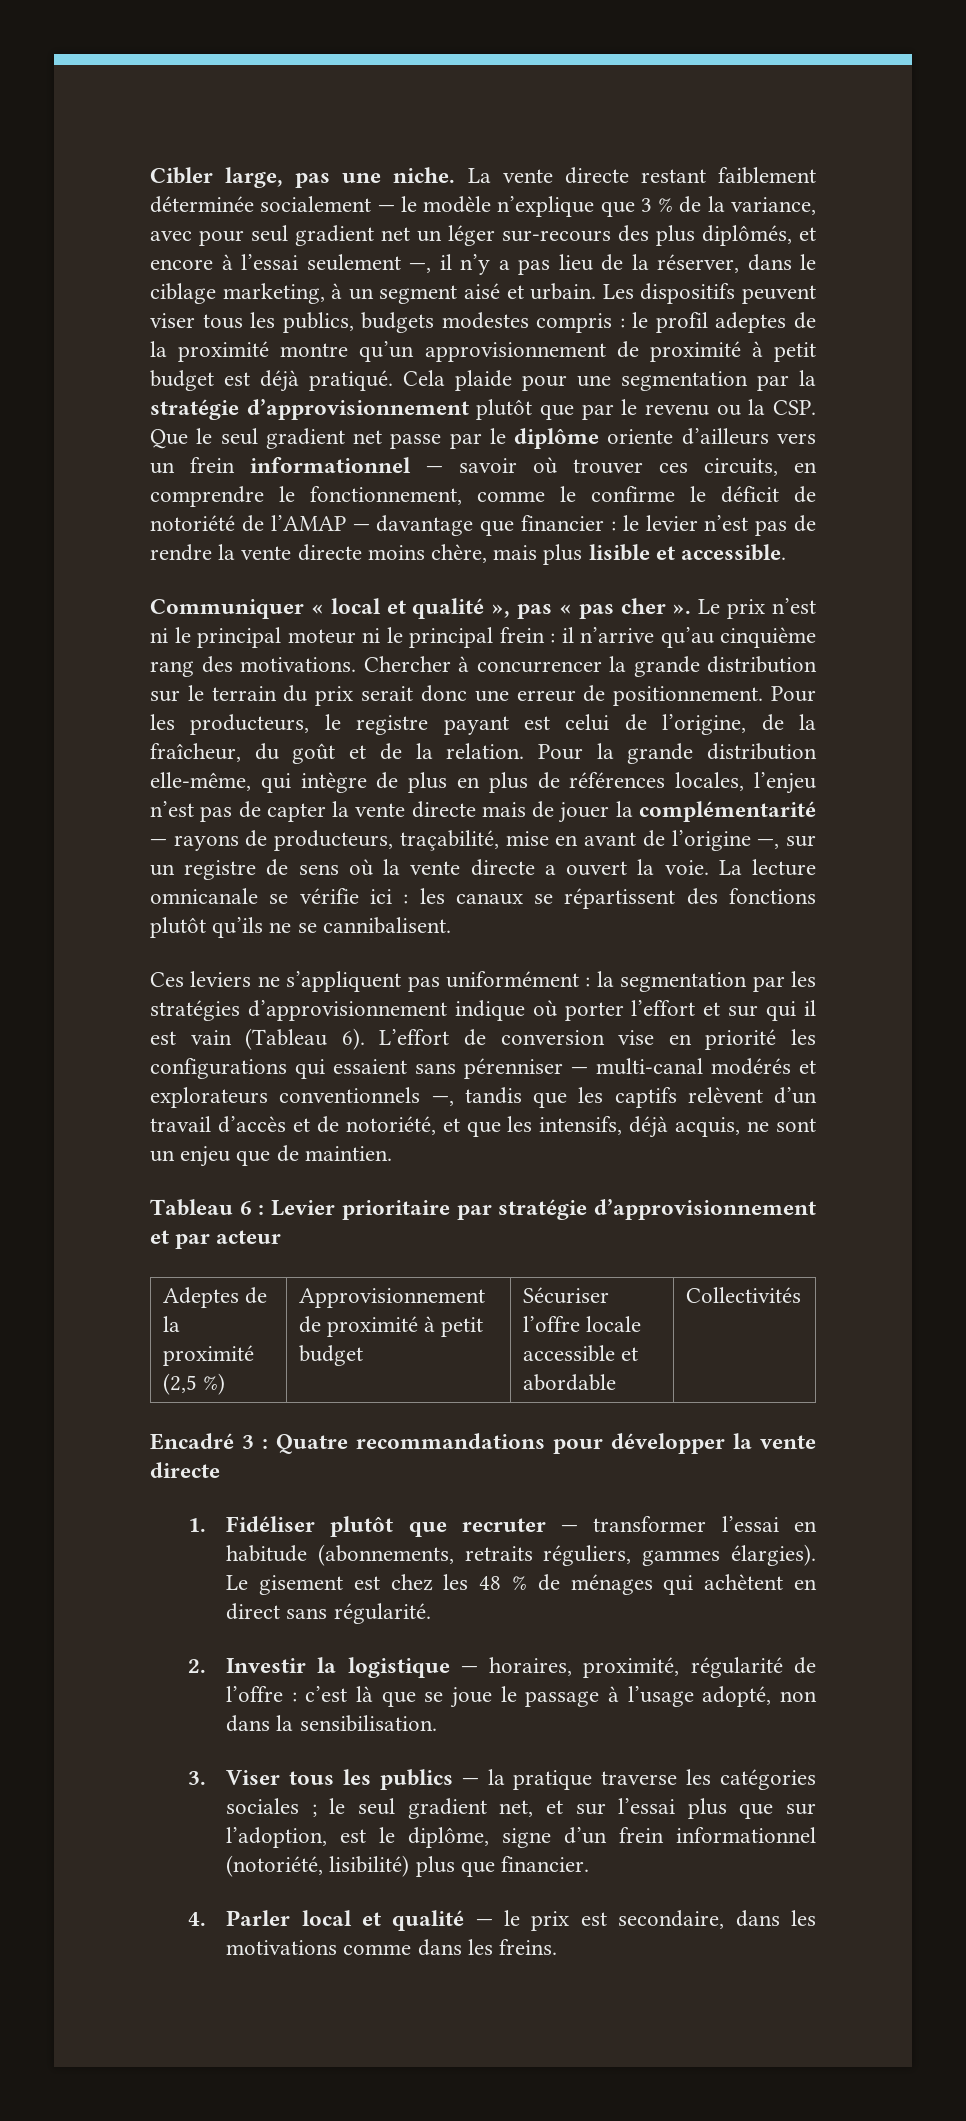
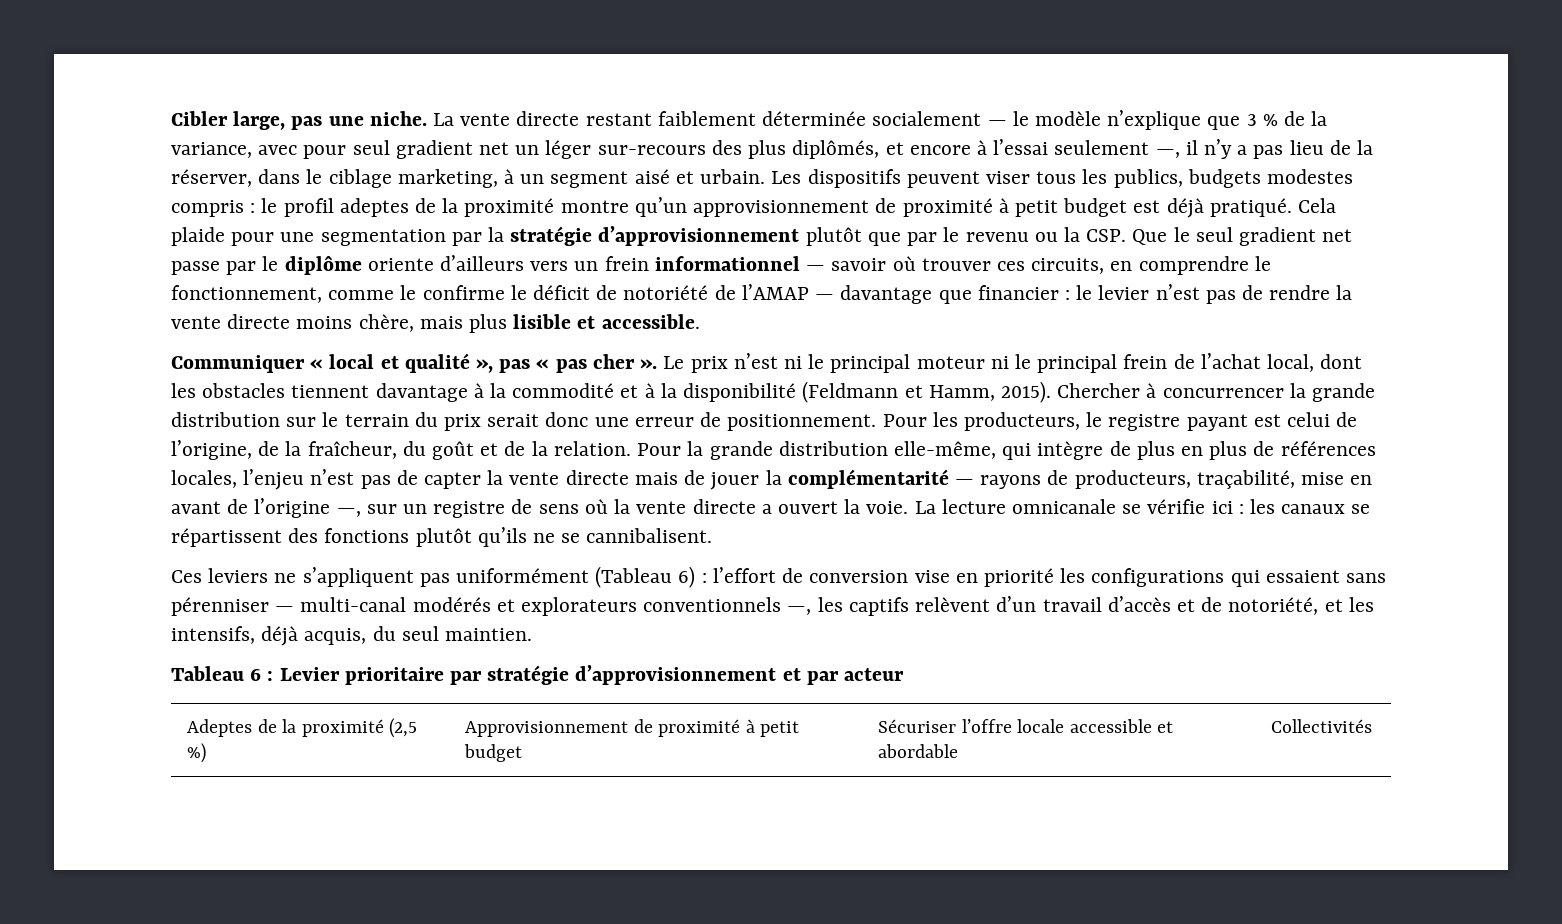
- Le prix n’est ni le principal moteur ni le principal frein : il n’arrive qu’au cinquième rang des motivations.
+ Le prix n’est ni le principal moteur ni le principal frein de l’achat local, dont les obstacles tiennent davantage à la commodité et à la disponibilité (Feldmann et Hamm, 2015).
- Ces leviers ne s’appliquent pas uniformément : la segmentation par les stratégies d’approvisionnement indique où porter l’effort et sur qui il est vain (Tableau 6). L’effort de conversion vise en priorité les configurations qui essaient sans pérenniser — multi-canal modérés et explorateurs conventionnels —, tandis que les captifs relèvent d’un travail d’accès et de notoriété, et que les intensifs, déjà acquis, ne sont un enjeu que de maintien.
+ Ces leviers ne s’appliquent pas uniformément (Tableau 6) : l’effort de conversion vise en priorité les configurations qui essaient sans pérenniser — multi-canal modérés et explorateurs conventionnels —, les captifs relèvent d’un travail d’accès et de notoriété, et les intensifs, déjà acquis, du seul maintien.
- Encadré 3 : Quatre recommandations pour développer la vente directe
- 1. Fidéliser plutôt que recruter — transformer l’essai en habitude (abonnements, retraits réguliers, gammes élargies). Le gisement est chez les 48 % de ménages qui achètent en direct sans régularité.
- 2. Investir la logistique — horaires, proximité, régularité de l’offre : c’est là que se joue le passage à l’usage adopté, non dans la sensibilisation.
- 3. Viser tous les publics — la pratique traverse les catégories sociales ; le seul gradient net, et sur l’essai plus que sur l’adoption, est le diplôme, signe d’un frein informationnel (notoriété, lisibilité) plus que financier.
- 4. Parler local et qualité — le prix est secondaire, dans les motivations comme dans les freins.

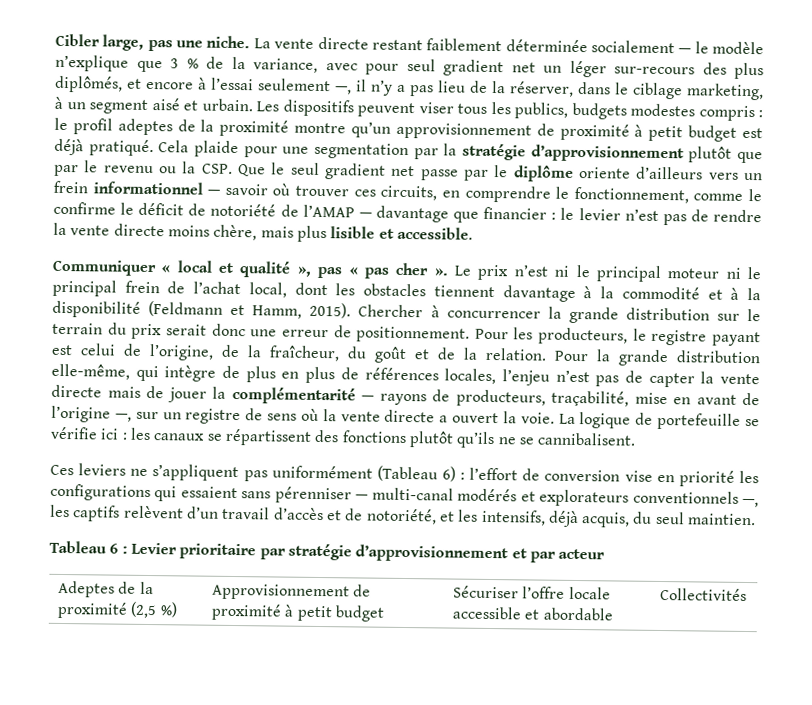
- La lecture omnicanale se vérifie ici : les canaux se répartissent des fonctions plutôt qu’ils ne se cannibalisent.
+ La logique de portefeuille se vérifie ici : les canaux se répartissent des fonctions plutôt qu’ils ne se cannibalisent.

